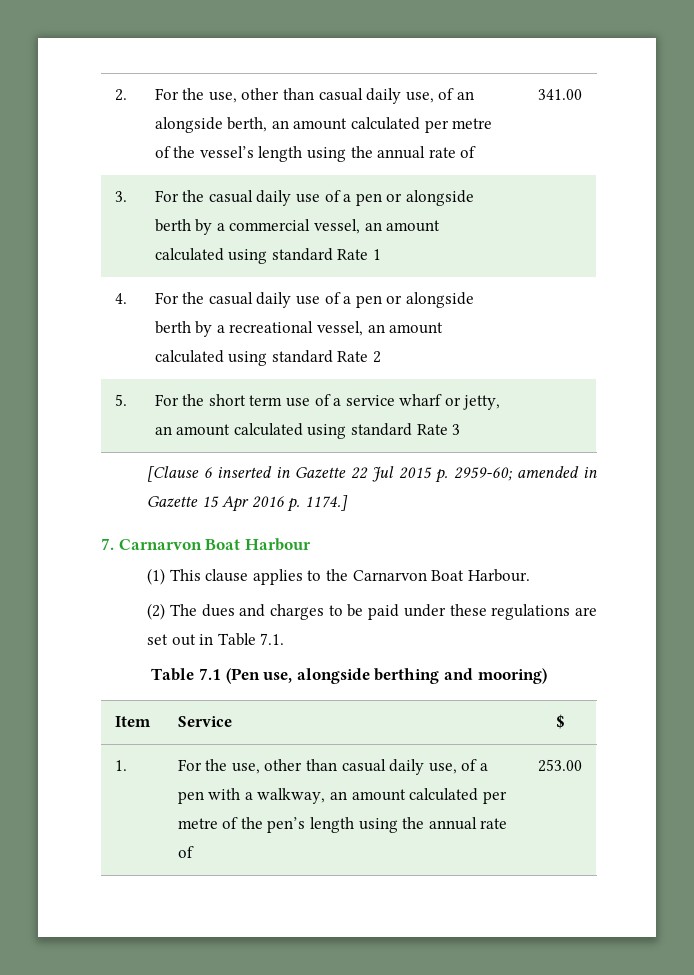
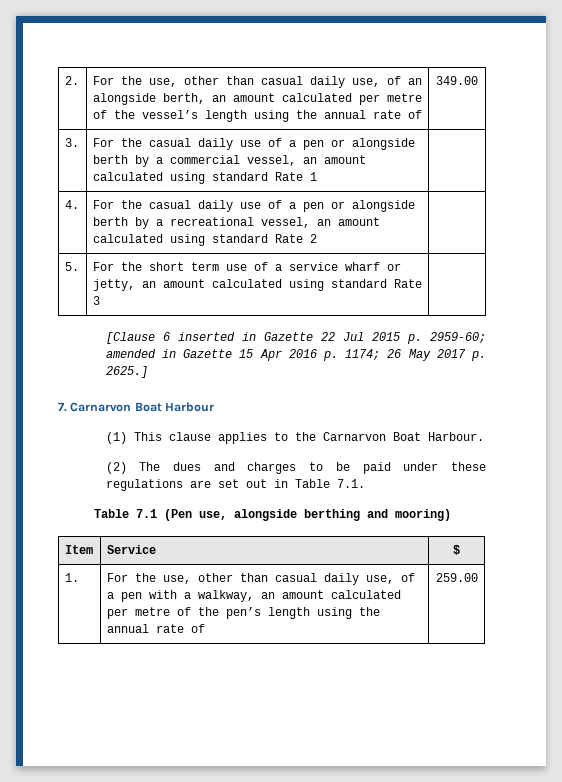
- 2. | For the use, other than casual daily use, of an alongside berth, an amount calculated per metre of the vessel’s length using the annual rate of | 341.00
+ 2. | For the use, other than casual daily use, of an alongside berth, an amount calculated per metre of the vessel’s length using the annual rate of | 349.00
- [Clause 6 inserted in Gazette 22 Jul 2015 p. 2959-60; amended in Gazette 15 Apr 2016 p. 1174.]
+ [Clause 6 inserted in Gazette 22 Jul 2015 p. 2959-60; amended in Gazette 15 Apr 2016 p. 1174; 26 May 2017 p. 2625.]
- 1. | For the use, other than casual daily use, of a pen with a walkway, an amount calculated per metre of the pen’s length using the annual rate of | 253.00
+ 1. | For the use, other than casual daily use, of a pen with a walkway, an amount calculated per metre of the pen’s length using the annual rate of | 259.00

